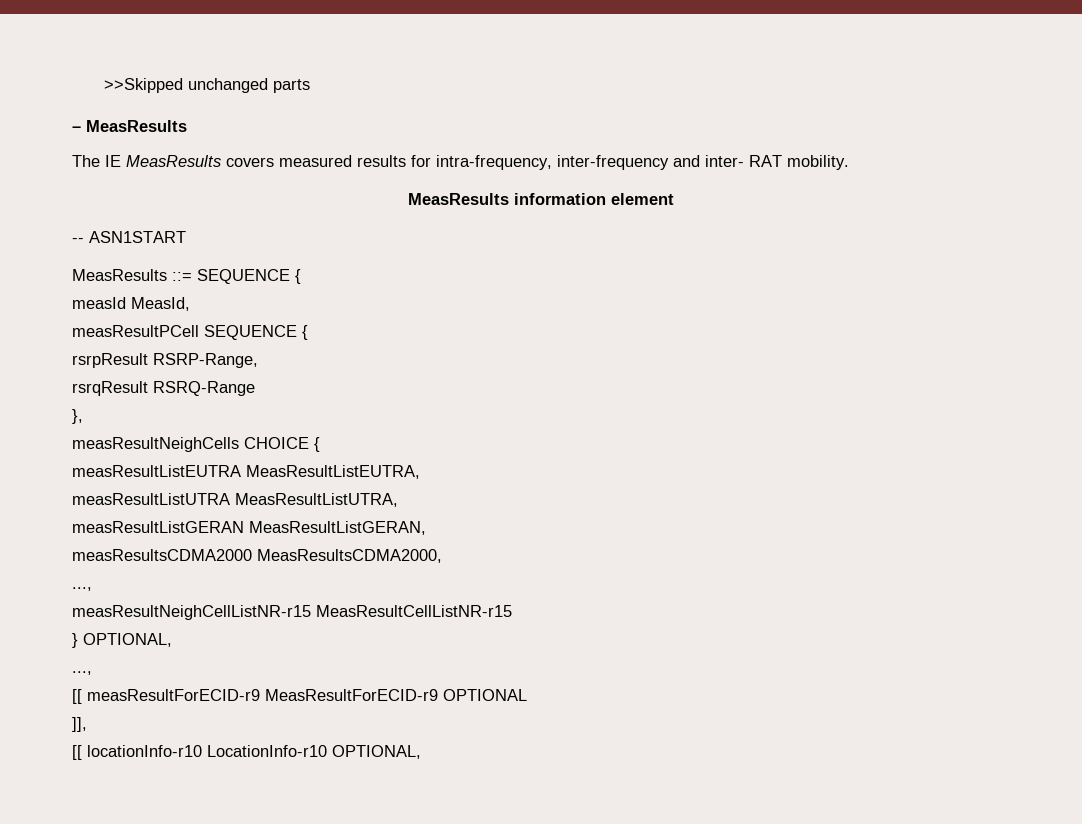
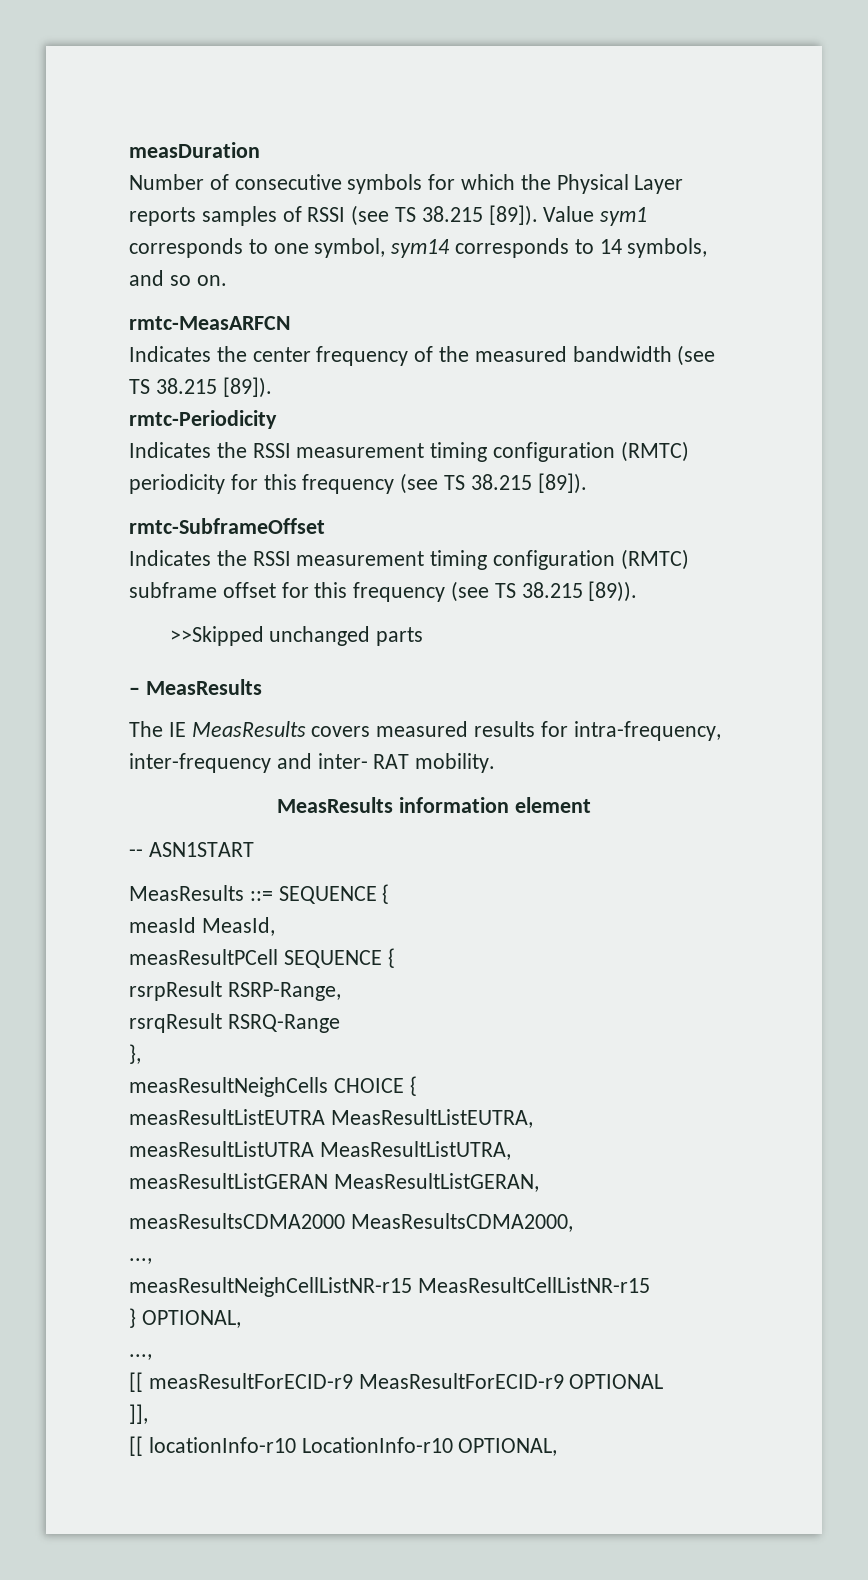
+ measDuration
+ Number of consecutive symbols for which the Physical Layer reports samples of RSSI (see TS 38.215 [89]). Value sym1 corresponds to one symbol, sym14 corresponds to 14 symbols, and so on.
+ rmtc-MeasARFCN
+ Indicates the center frequency of the measured bandwidth (see TS 38.215 [89]).
+ rmtc-Periodicity
+ Indicates the RSSI measurement timing configuration (RMTC) periodicity for this frequency (see TS 38.215 [89]).
+ rmtc-SubframeOffset
+ Indicates the RSSI measurement timing configuration (RMTC) subframe offset for this frequency (see TS 38.215 [89)).

